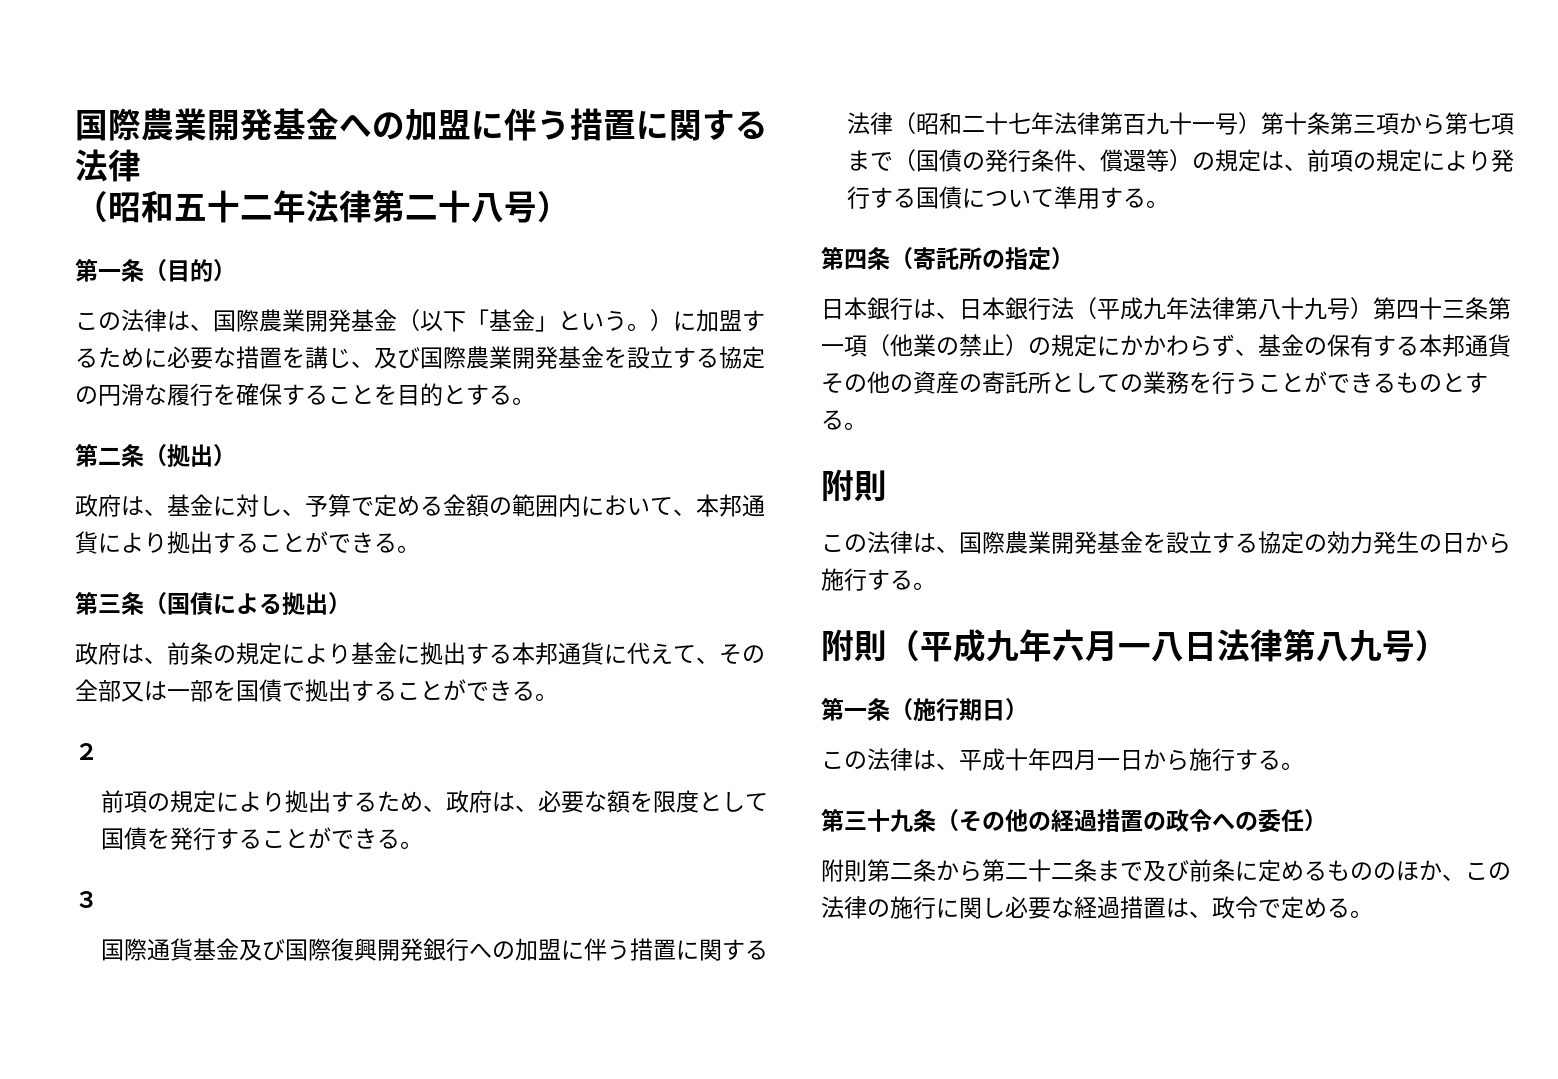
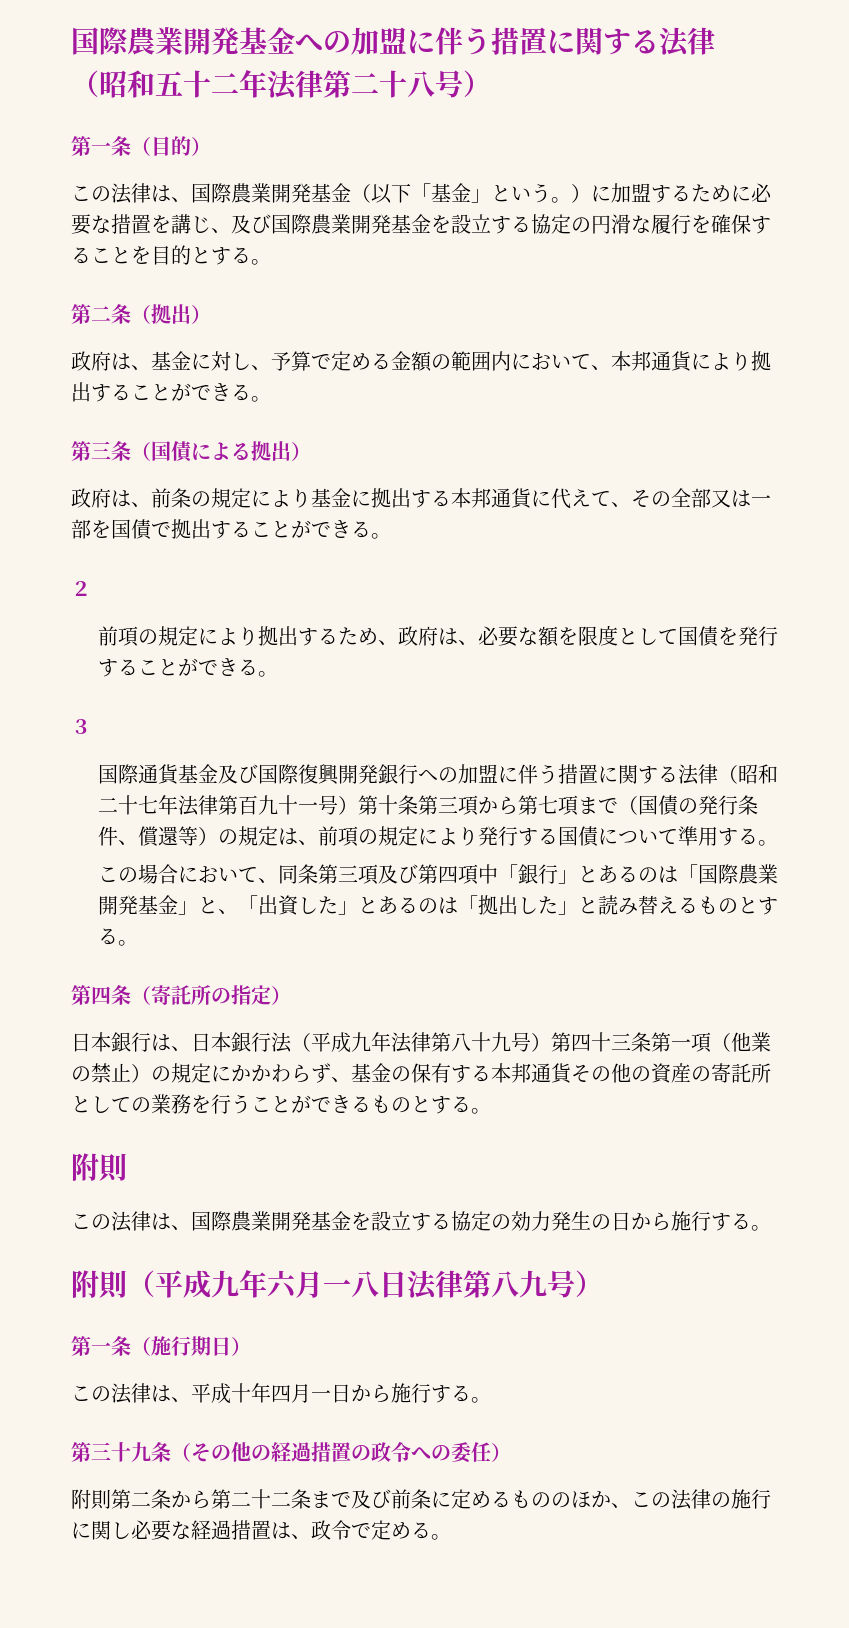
+ この場合において、同条第三項及び第四項中「銀行」とあるのは「国際農業開発基金」と、「出資した」とあるのは「拠出した」と読み替えるものとする。

